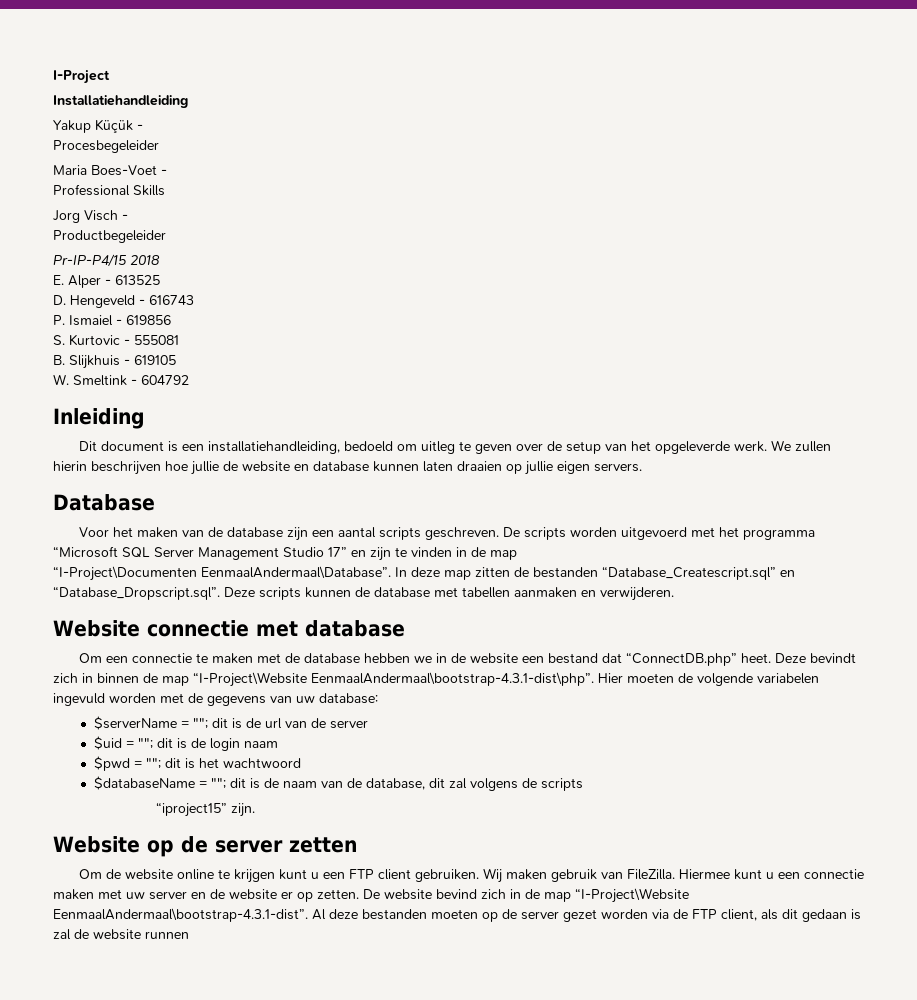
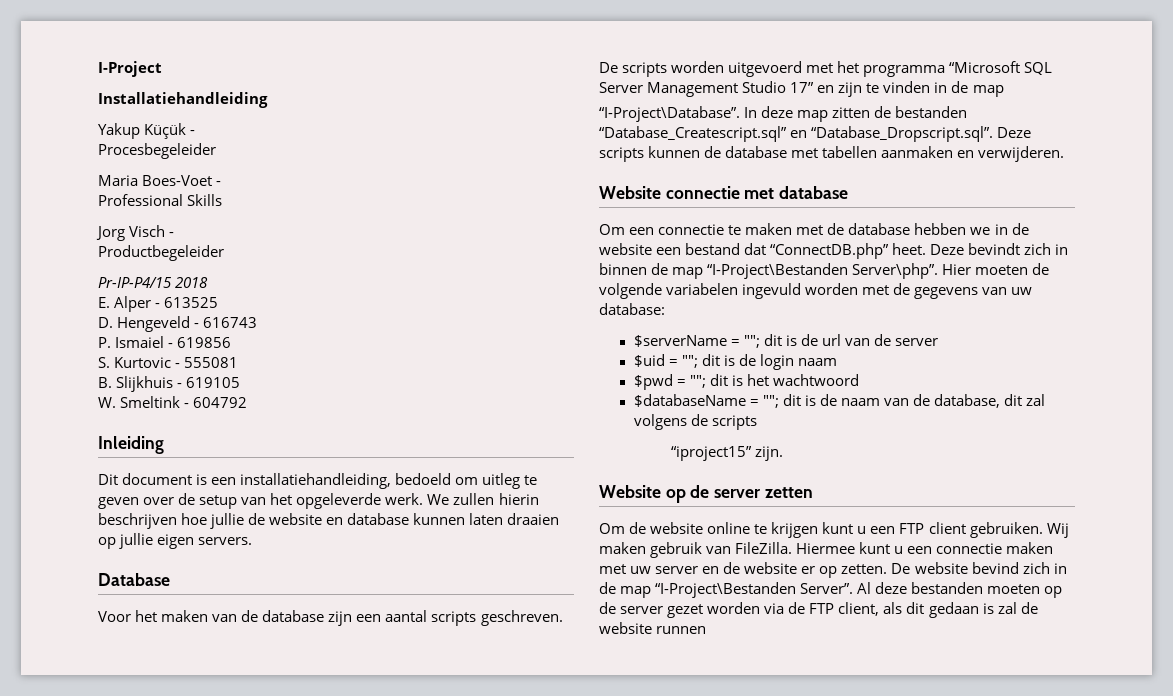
- “I-Project\Documenten EenmaalAndermaal\Database”.
+ “I-Project\Database”.
- Deze bevindt zich in binnen de map “I-Project\Website EenmaalAndermaal\bootstrap-4.3.1-dist\php”. Hier moeten de volgende variabelen ingevuld worden met de gegevens van uw database:
+ Deze bevindt zich in binnen de map “I-Project\Bestanden Server\php”. Hier moeten de volgende variabelen ingevuld worden met de gegevens van uw database:
- De website bevind zich in de map “I-Project\Website EenmaalAndermaal\bootstrap-4.3.1-dist”. Al deze bestanden moeten op de server gezet worden via de FTP client, als dit gedaan is zal de website runnen
+ De website bevind zich in de map “I-Project\Bestanden Server”. Al deze bestanden moeten op de server gezet worden via de FTP client, als dit gedaan is zal de website runnen

